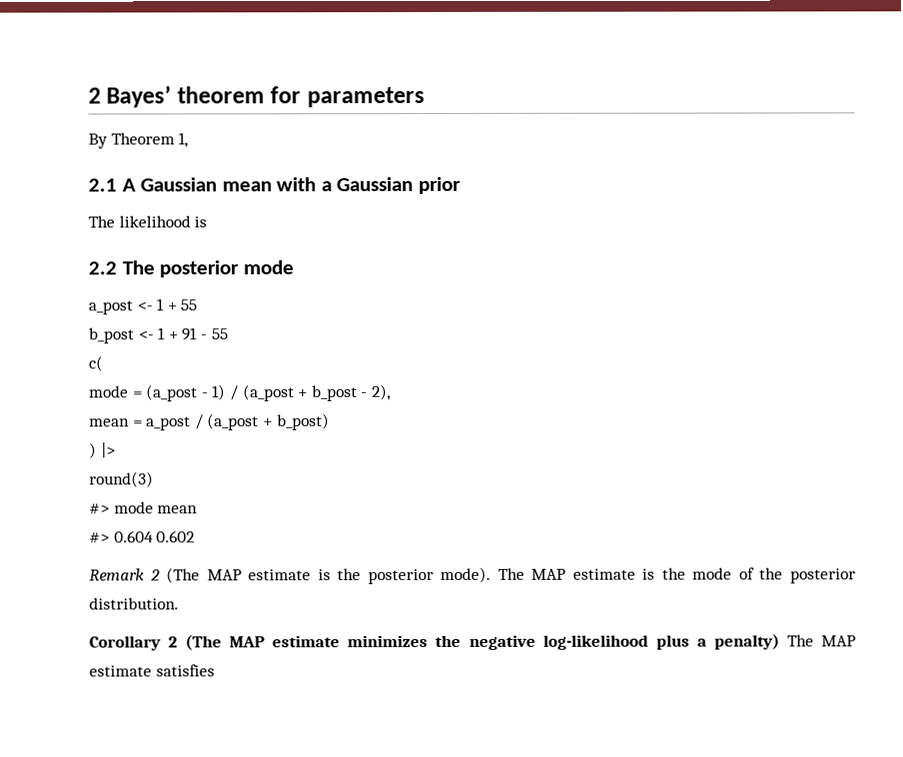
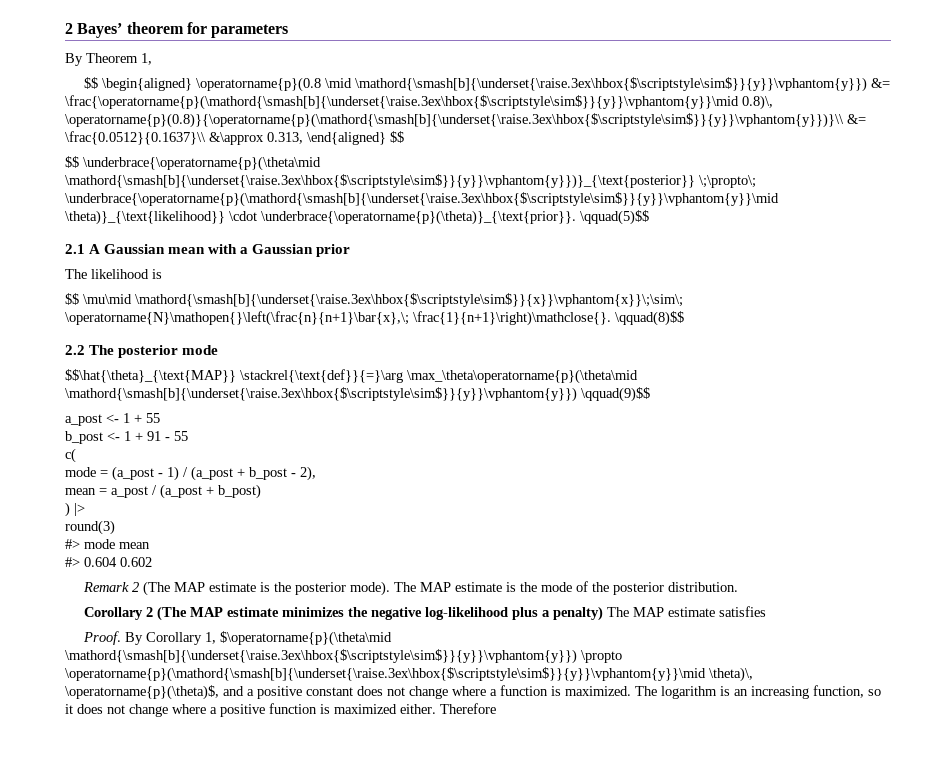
+ $$ \begin{aligned} \operatorname{p}(0.8 \mid \mathord{\smash[b]{\underset{\raise.3ex\hbox{$\scriptstyle\sim$}}{y}}\vphantom{y}}) &= \frac{\operatorname{p}(\mathord{\smash[b]{\underset{\raise.3ex\hbox{$\scriptstyle\sim$}}{y}}\vphantom{y}}\mid 0.8)\, \operatorname{p}(0.8)}{\operatorname{p}(\mathord{\smash[b]{\underset{\raise.3ex\hbox{$\scriptstyle\sim$}}{y}}\vphantom{y}})}\\ &= \frac{0.0512}{0.1637}\\ &\approx 0.313, \end{aligned} $$
+ $$ \underbrace{\operatorname{p}(\theta\mid \mathord{\smash[b]{\underset{\raise.3ex\hbox{$\scriptstyle\sim$}}{y}}\vphantom{y}})}_{\text{posterior}} \;\propto\; \underbrace{\operatorname{p}(\mathord{\smash[b]{\underset{\raise.3ex\hbox{$\scriptstyle\sim$}}{y}}\vphantom{y}}\mid \theta)}_{\text{likelihood}} \cdot \underbrace{\operatorname{p}(\theta)}_{\text{prior}}. \qquad(5)$$
+ $$ \mu\mid \mathord{\smash[b]{\underset{\raise.3ex\hbox{$\scriptstyle\sim$}}{x}}\vphantom{x}}\;\sim\; \operatorname{N}\mathopen{}\left(\frac{n}{n+1}\bar{x},\; \frac{1}{n+1}\right)\mathclose{}. \qquad(8)$$
+ $$\hat{\theta}_{\text{MAP}} \stackrel{\text{def}}{=}\arg \max_\theta\operatorname{p}(\theta\mid \mathord{\smash[b]{\underset{\raise.3ex\hbox{$\scriptstyle\sim$}}{y}}\vphantom{y}}) \qquad(9)$$
+ Proof. By Corollary 1, $\operatorname{p}(\theta\mid \mathord{\smash[b]{\underset{\raise.3ex\hbox{$\scriptstyle\sim$}}{y}}\vphantom{y}}) \propto \operatorname{p}(\mathord{\smash[b]{\underset{\raise.3ex\hbox{$\scriptstyle\sim$}}{y}}\vphantom{y}}\mid \theta)\, \operatorname{p}(\theta)$, and a positive constant does not change where a function is maximized. The logarithm is an increasing function, so it does not change where a positive function is maximized either. Therefore

